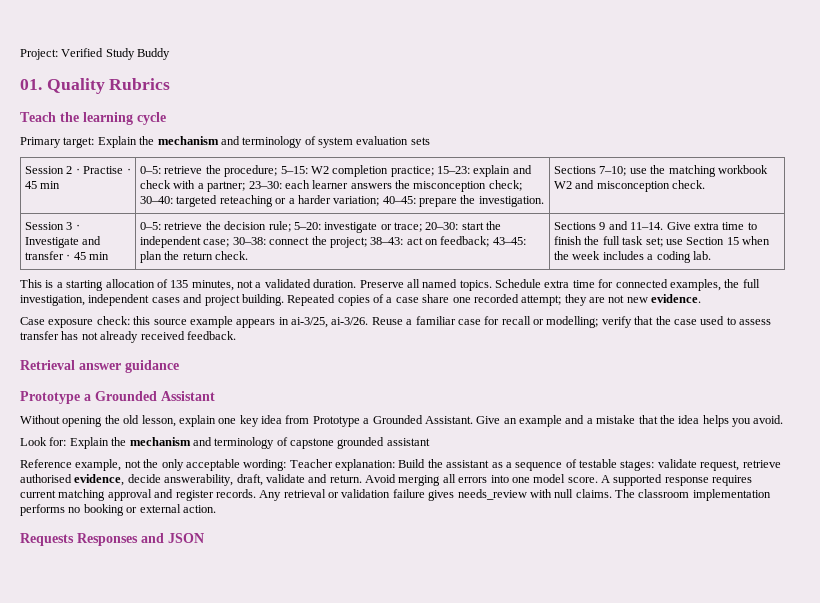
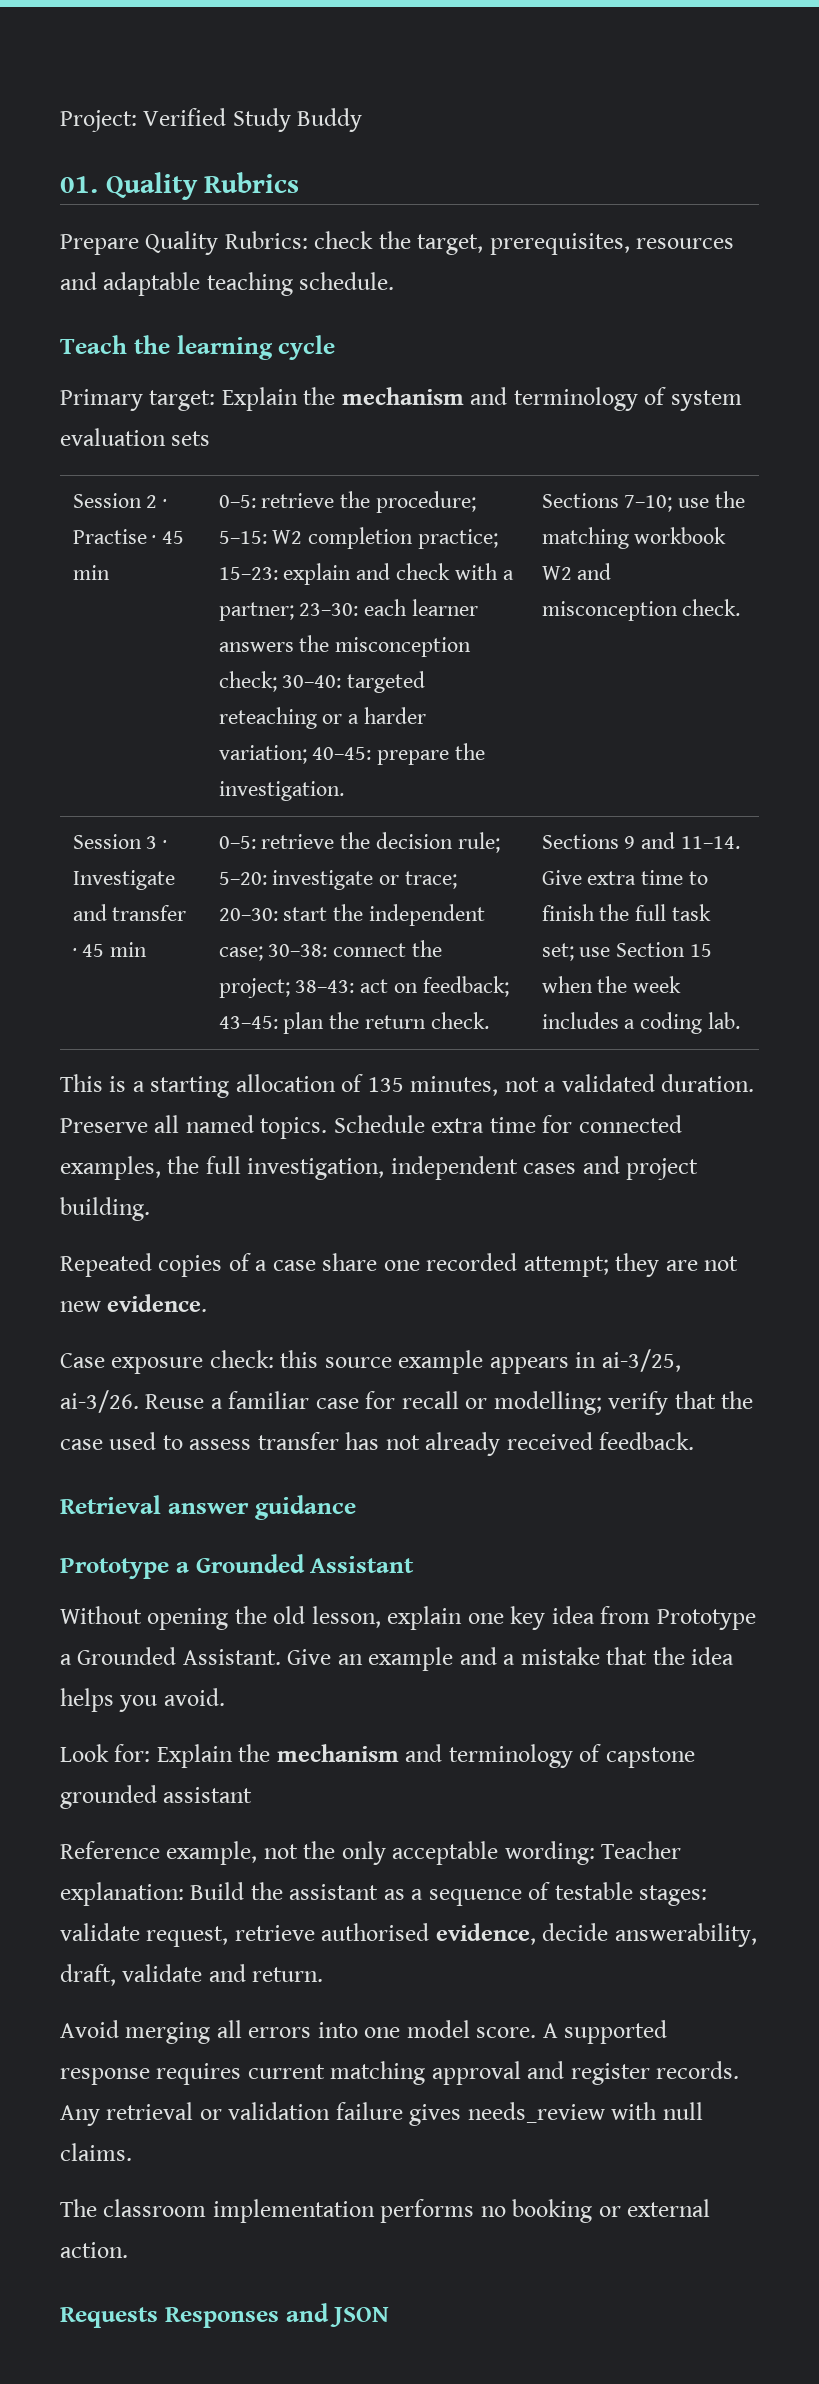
+ Prepare Quality Rubrics: check the target, prerequisites, resources and adaptable teaching schedule.
- Schedule extra time for connected examples, the full investigation, independent cases and project building. Repeated copies of a case share one recorded attempt; they are not new evidence.
+ Schedule extra time for connected examples, the full investigation, independent cases and project building.
+ Repeated copies of a case share one recorded attempt; they are not new evidence.
- Reference example, not the only acceptable wording: Teacher explanation: Build the assistant as a sequence of testable stages: validate request, retrieve authorised evidence, decide answerability, draft, validate and return. Avoid merging all errors into one model score.
+ Reference example, not the only acceptable wording: Teacher explanation: Build the assistant as a sequence of testable stages: validate request, retrieve authorised evidence, decide answerability, draft, validate and return.
+ Avoid merging all errors into one model score.
- Any retrieval or validation failure gives needs_review with null claims. The classroom implementation performs no booking or external action.
+ Any retrieval or validation failure gives needs_review with null claims.
+ The classroom implementation performs no booking or external action.

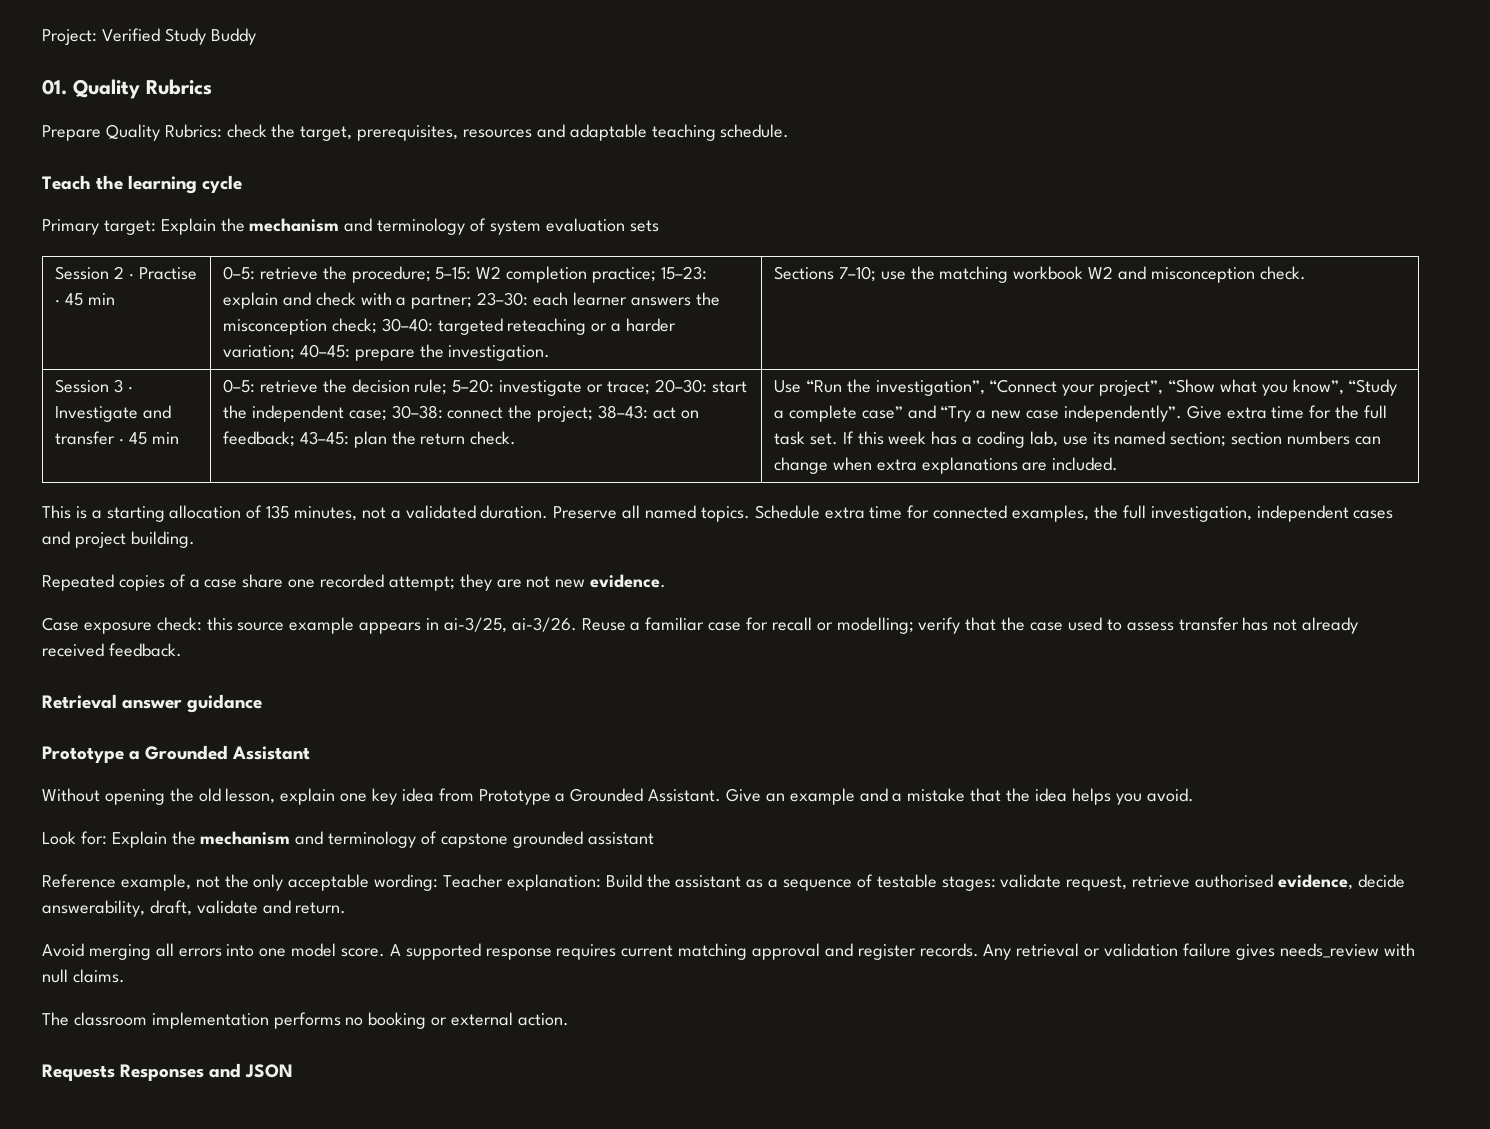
- Sections 9 and 11–14.
+ Use “Run the investigation”, “Connect your project”, “Show what you know”, “Study a complete case” and “Try a new case independently”.
- Give extra time to finish the full task set; use Section 15 when the week includes a coding lab.
+ Give extra time for the full task set. If this week has a coding lab, use its named section; section numbers can change when extra explanations are included.

